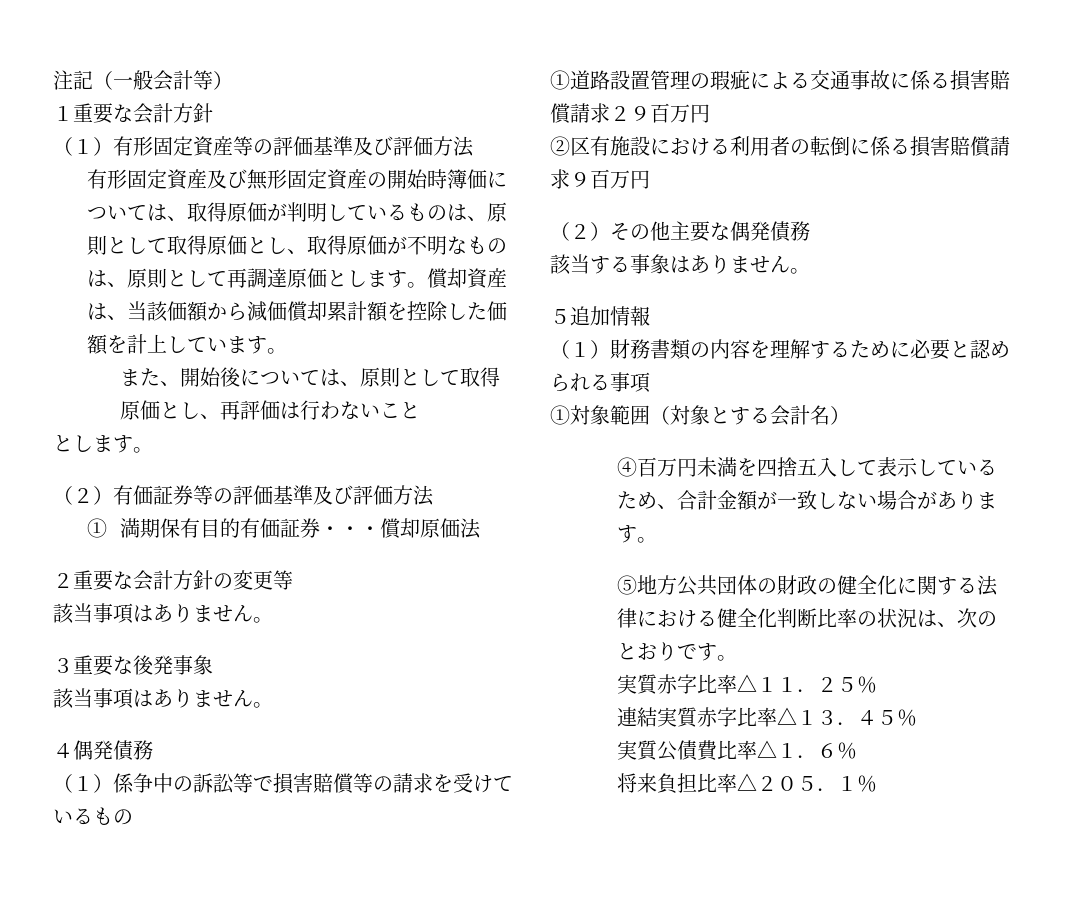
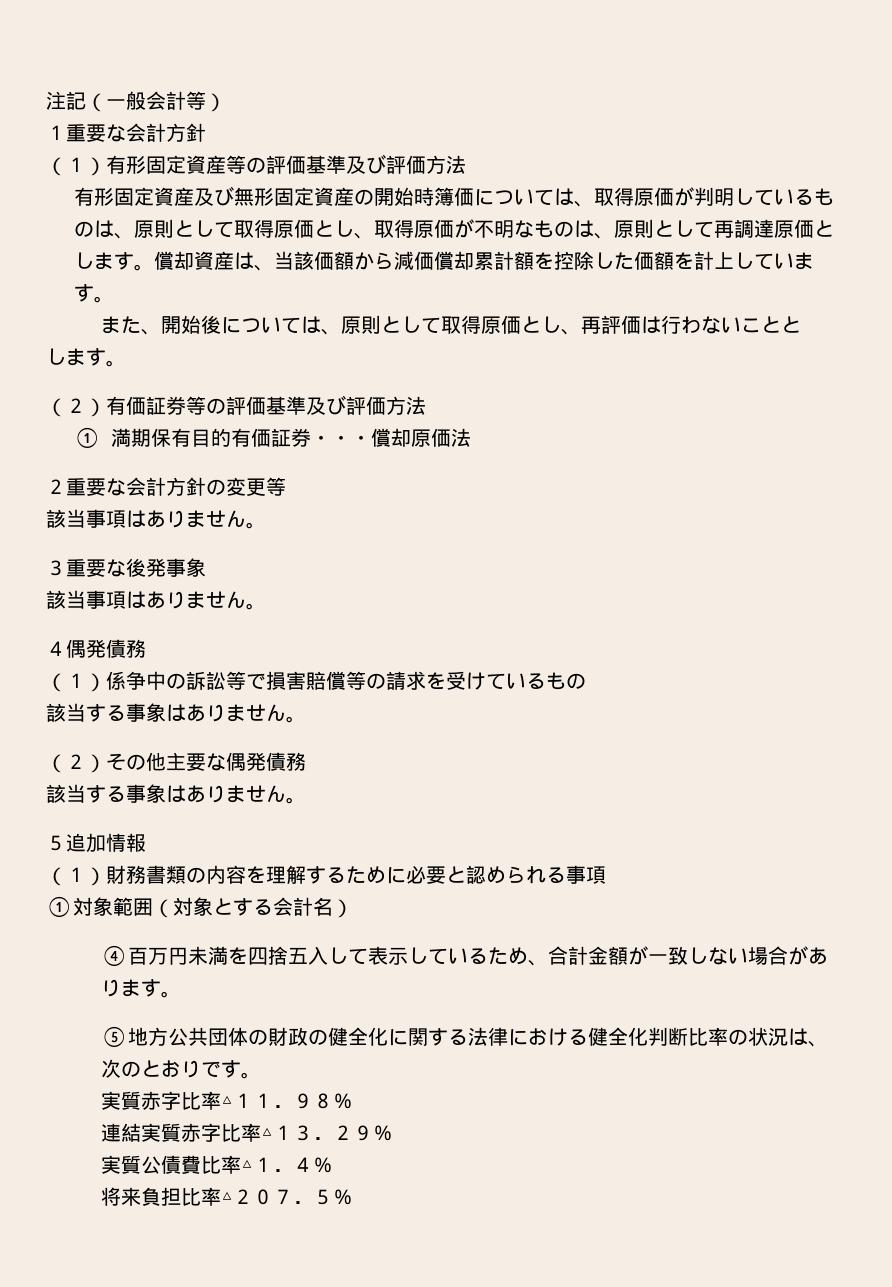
- また、開始後については、原則として取得原価とし、再評価は行わないこと
- とします。
+ また、開始後については、原則として取得原価とし、再評価は行わないことと
+ します。
  （１）係争中の訴訟等で損害賠償等の請求を受けているもの
- ①道路設置管理の瑕疵による交通事故に係る損害賠償請求２９百万円
- ②区有施設における利用者の転倒に係る損害賠償請求９百万円
+ 該当する事象はありません。
- 実質赤字比率△１１．２５％
+ 実質赤字比率△１１．９８％
- 連結実質赤字比率△１３．４５％
+ 連結実質赤字比率△１３．２９％
- 実質公債費比率△１．６％
+ 実質公債費比率△１．４％
- 将来負担比率△２０５．１％
+ 将来負担比率△２０７．５％

